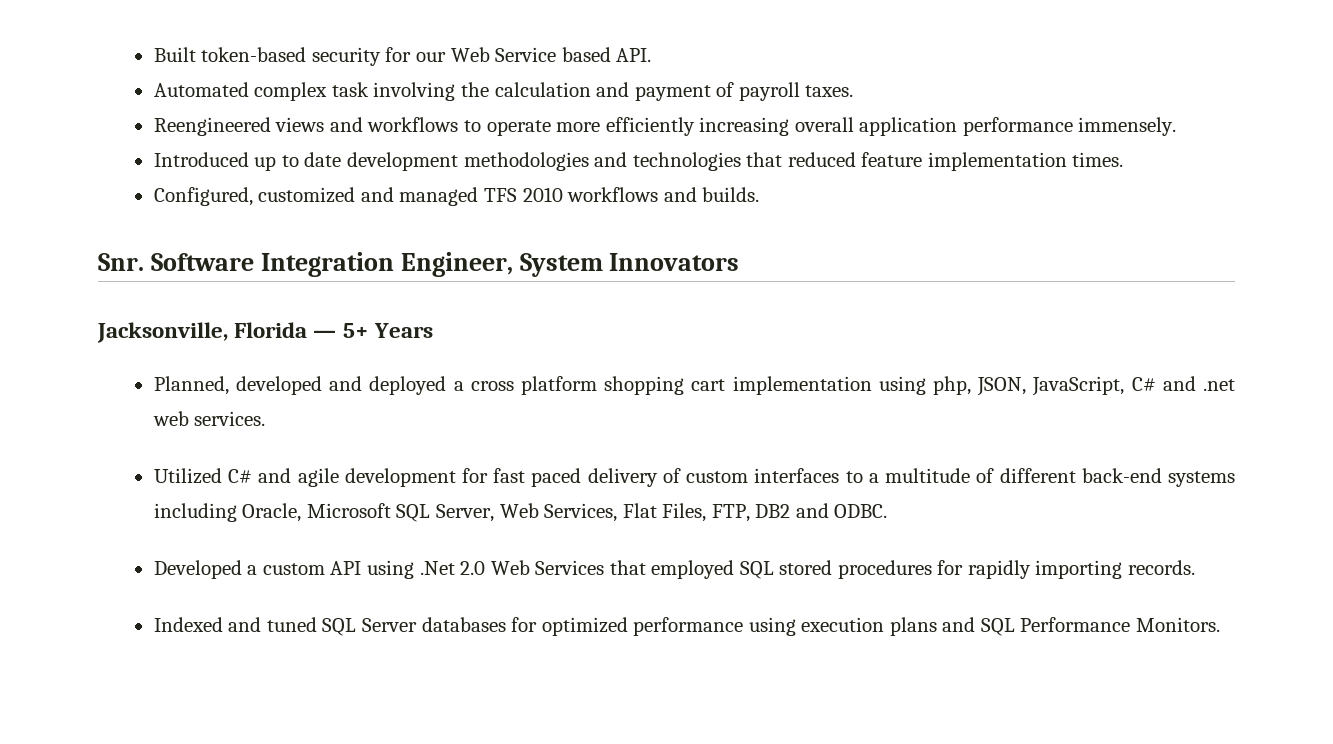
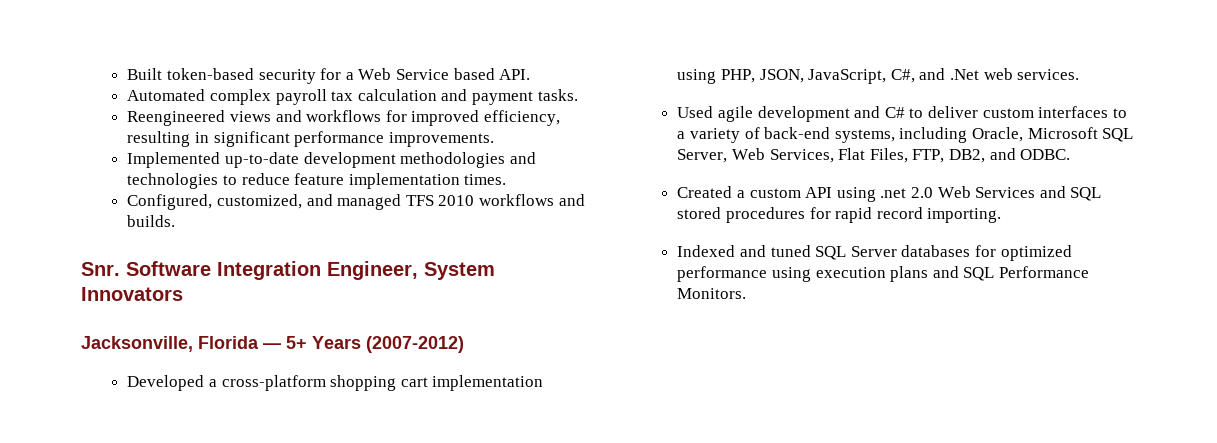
- Built token-based security for our Web Service based API.
+ Built token-based security for a Web Service based API.
- Automated complex task involving the calculation and payment of payroll taxes.
- Reengineered views and workflows to operate more efficiently increasing overall application performance immensely.
- Introduced up to date development methodologies and technologies that reduced feature implementation times.
+ Automated complex payroll tax calculation and payment tasks.
+ Reengineered views and workflows for improved efficiency, resulting in significant performance improvements.
+ Implemented up-to-date development methodologies and technologies to reduce feature implementation times.
- Configured, customized and managed TFS 2010 workflows and builds.
+ Configured, customized, and managed TFS 2010 workflows and builds.
- Jacksonville, Florida — 5+ Years
- Planned, developed and deployed a cross platform shopping cart implementation using php, JSON, JavaScript, C# and .net web services.
+ Jacksonville, Florida — 5+ Years (2007-2012)
+ Developed a cross-platform shopping cart implementation using PHP, JSON, JavaScript, C#, and .Net web services.
- Utilized C# and agile development for fast paced delivery of custom interfaces to a multitude of different back-end systems including Oracle, Microsoft SQL Server, Web Services, Flat Files, FTP, DB2 and ODBC.
+ Used agile development and C# to deliver custom interfaces to a variety of back-end systems, including Oracle, Microsoft SQL Server, Web Services, Flat Files, FTP, DB2, and ODBC.
- Developed a custom API using .Net 2.0 Web Services that employed SQL stored procedures for rapidly importing records.
+ Created a custom API using .net 2.0 Web Services and SQL stored procedures for rapid record importing.

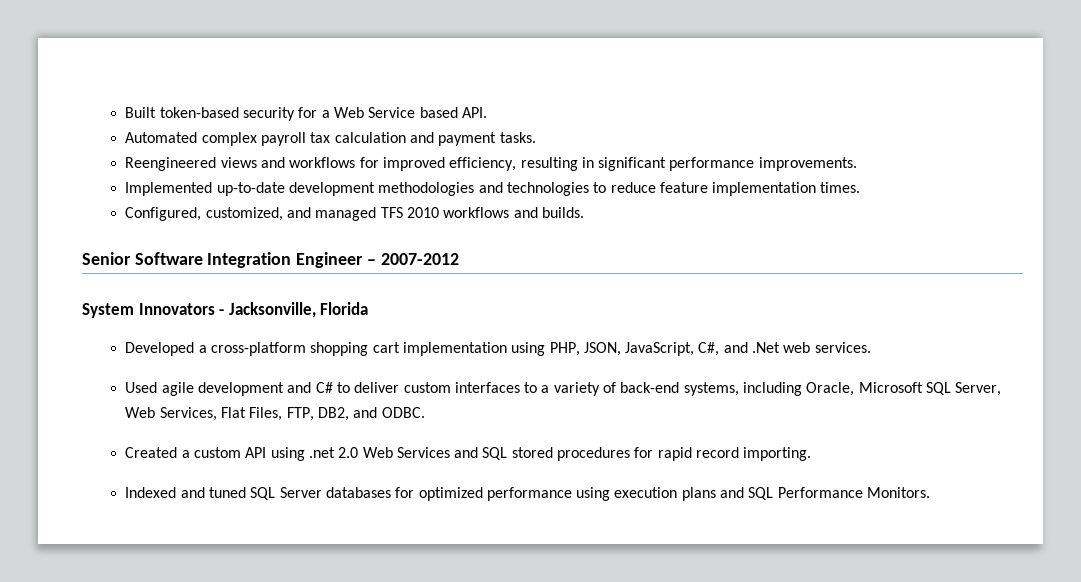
- Snr. Software Integration Engineer, System Innovators
- Jacksonville, Florida — 5+ Years (2007-2012)
+ Senior Software Integration Engineer – 2007-2012
+ System Innovators - Jacksonville, Florida

